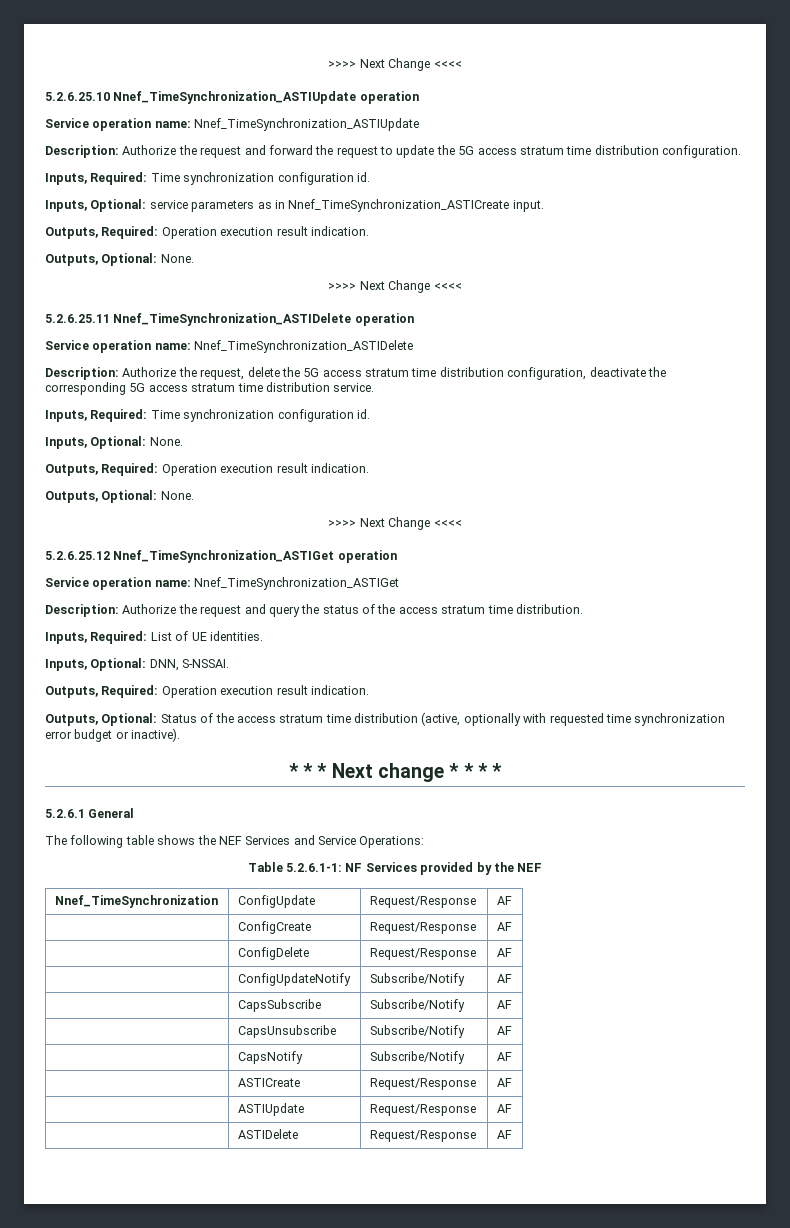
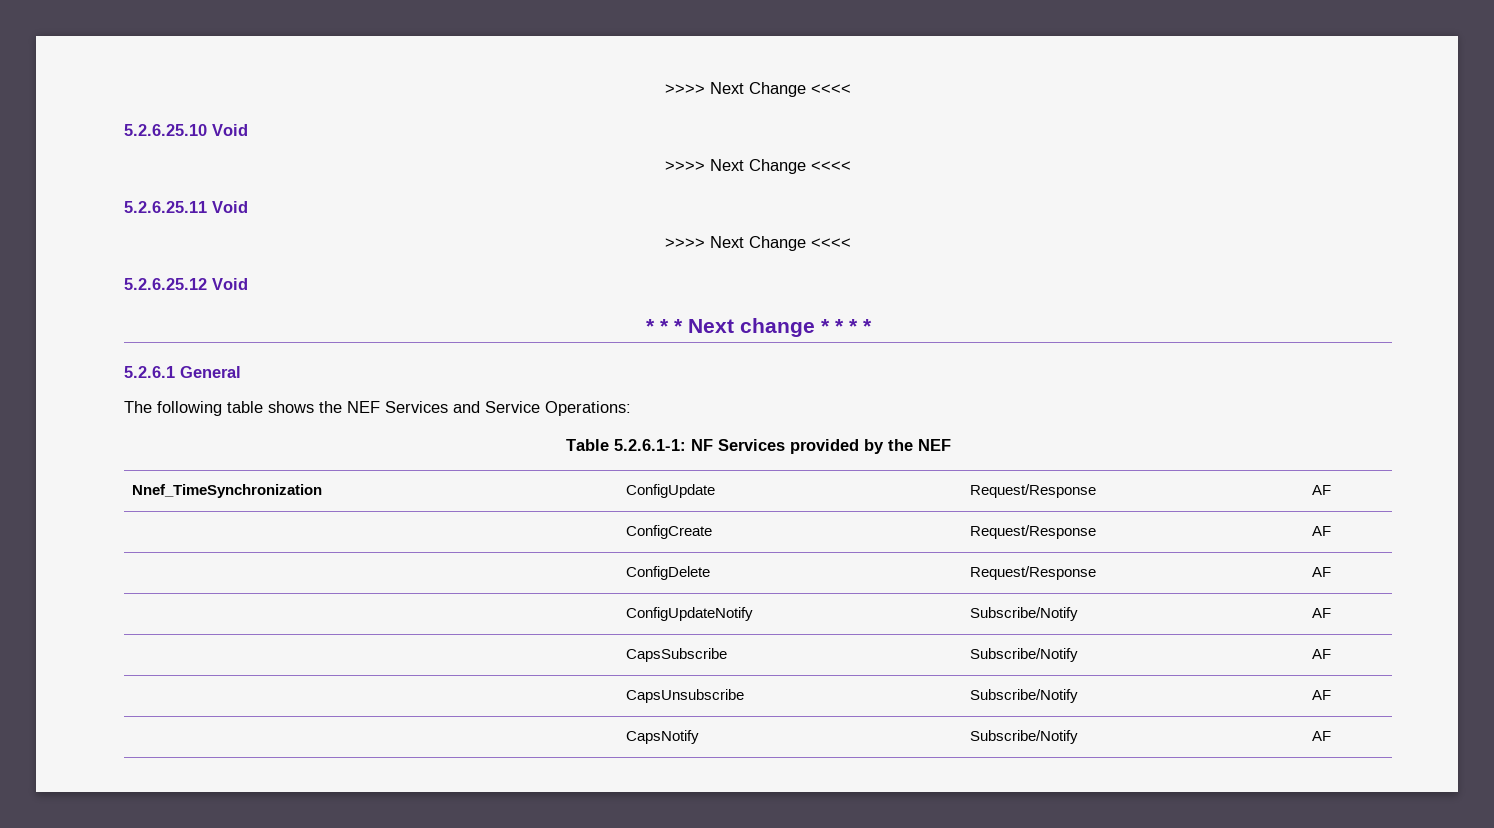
- 5.2.6.25.10 Nnef_TimeSynchronization_ASTIUpdate operation
- Service operation name: Nnef_TimeSynchronization_ASTIUpdate
- Description: Authorize the request and forward the request to update the 5G access stratum time distribution configuration.
- Inputs, Required: Time synchronization configuration id.
- Inputs, Optional: service parameters as in Nnef_TimeSynchronization_ASTICreate input.
- Outputs, Required: Operation execution result indication.
- Outputs, Optional: None.
+ 5.2.6.25.10 Void
- 5.2.6.25.11 Nnef_TimeSynchronization_ASTIDelete operation
- Service operation name: Nnef_TimeSynchronization_ASTIDelete
- Description: Authorize the request, delete the 5G access stratum time distribution configuration, deactivate the corresponding 5G access stratum time distribution service.
- Inputs, Required: Time synchronization configuration id.
- Inputs, Optional: None.
- Outputs, Required: Operation execution result indication.
- Outputs, Optional: None.
+ 5.2.6.25.11 Void
- 5.2.6.25.12 Nnef_TimeSynchronization_ASTIGet operation
- Service operation name: Nnef_TimeSynchronization_ASTIGet
- Description: Authorize the request and query the status of the access stratum time distribution.
- Inputs, Required: List of UE identities.
- Inputs, Optional: DNN, S-NSSAI.
- Outputs, Required: Operation execution result indication.
- Outputs, Optional: Status of the access stratum time distribution (active, optionally with requested time synchronization error budget or inactive).
+ 5.2.6.25.12 Void
- | ASTICreate | Request/Response | AF
- | ASTIUpdate | Request/Response | AF
- | ASTIDelete | Request/Response | AF

